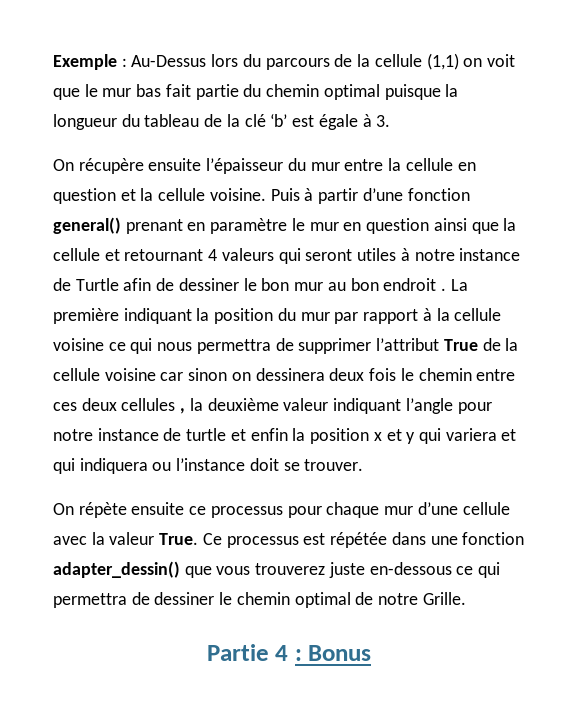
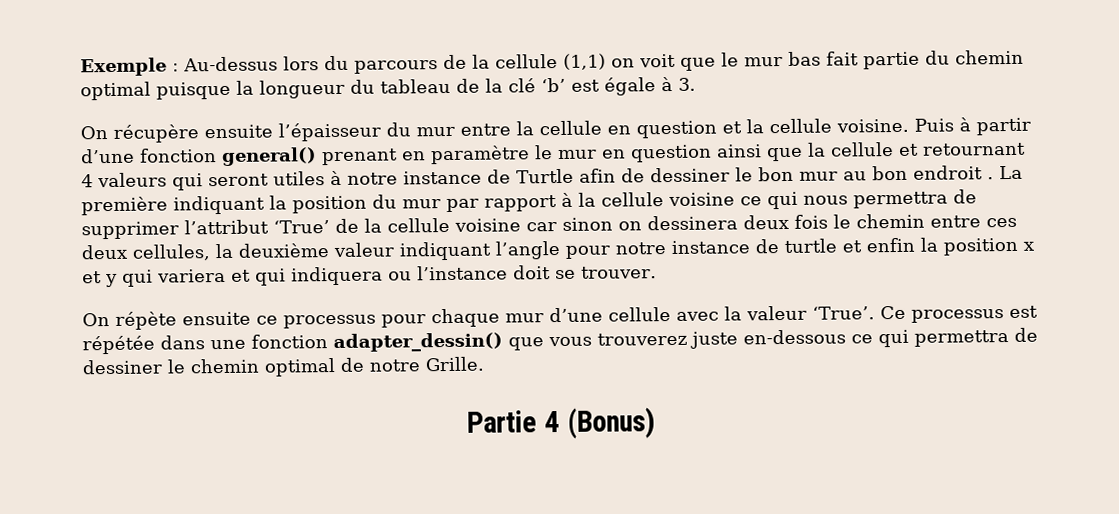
- Exemple : Au-Dessus lors du parcours de la cellule (1,1) on voit que le mur bas fait partie du chemin optimal puisque la longueur du tableau de la clé ‘b’ est égale à 3.
+ Exemple : Au-dessus lors du parcours de la cellule (1,1) on voit que le mur bas fait partie du chemin optimal puisque la longueur du tableau de la clé ‘b’ est égale à 3.
- La première indiquant la position du mur par rapport à la cellule voisine ce qui nous permettra de supprimer l’attribut True de la cellule voisine car sinon on dessinera deux fois le chemin entre ces deux cellules , la deuxième valeur indiquant l’angle pour notre instance de turtle et enfin la position x et y qui variera et qui indiquera ou l’instance doit se trouver.
+ La première indiquant la position du mur par rapport à la cellule voisine ce qui nous permettra de supprimer l’attribut ‘True’ de la cellule voisine car sinon on dessinera deux fois le chemin entre ces deux cellules, la deuxième valeur indiquant l’angle pour notre instance de turtle et enfin la position x et y qui variera et qui indiquera ou l’instance doit se trouver.
- On répète ensuite ce processus pour chaque mur d’une cellule avec la valeur True.
+ On répète ensuite ce processus pour chaque mur d’une cellule avec la valeur ‘True’.
- Partie 4 : Bonus
+ Partie 4 (Bonus)

